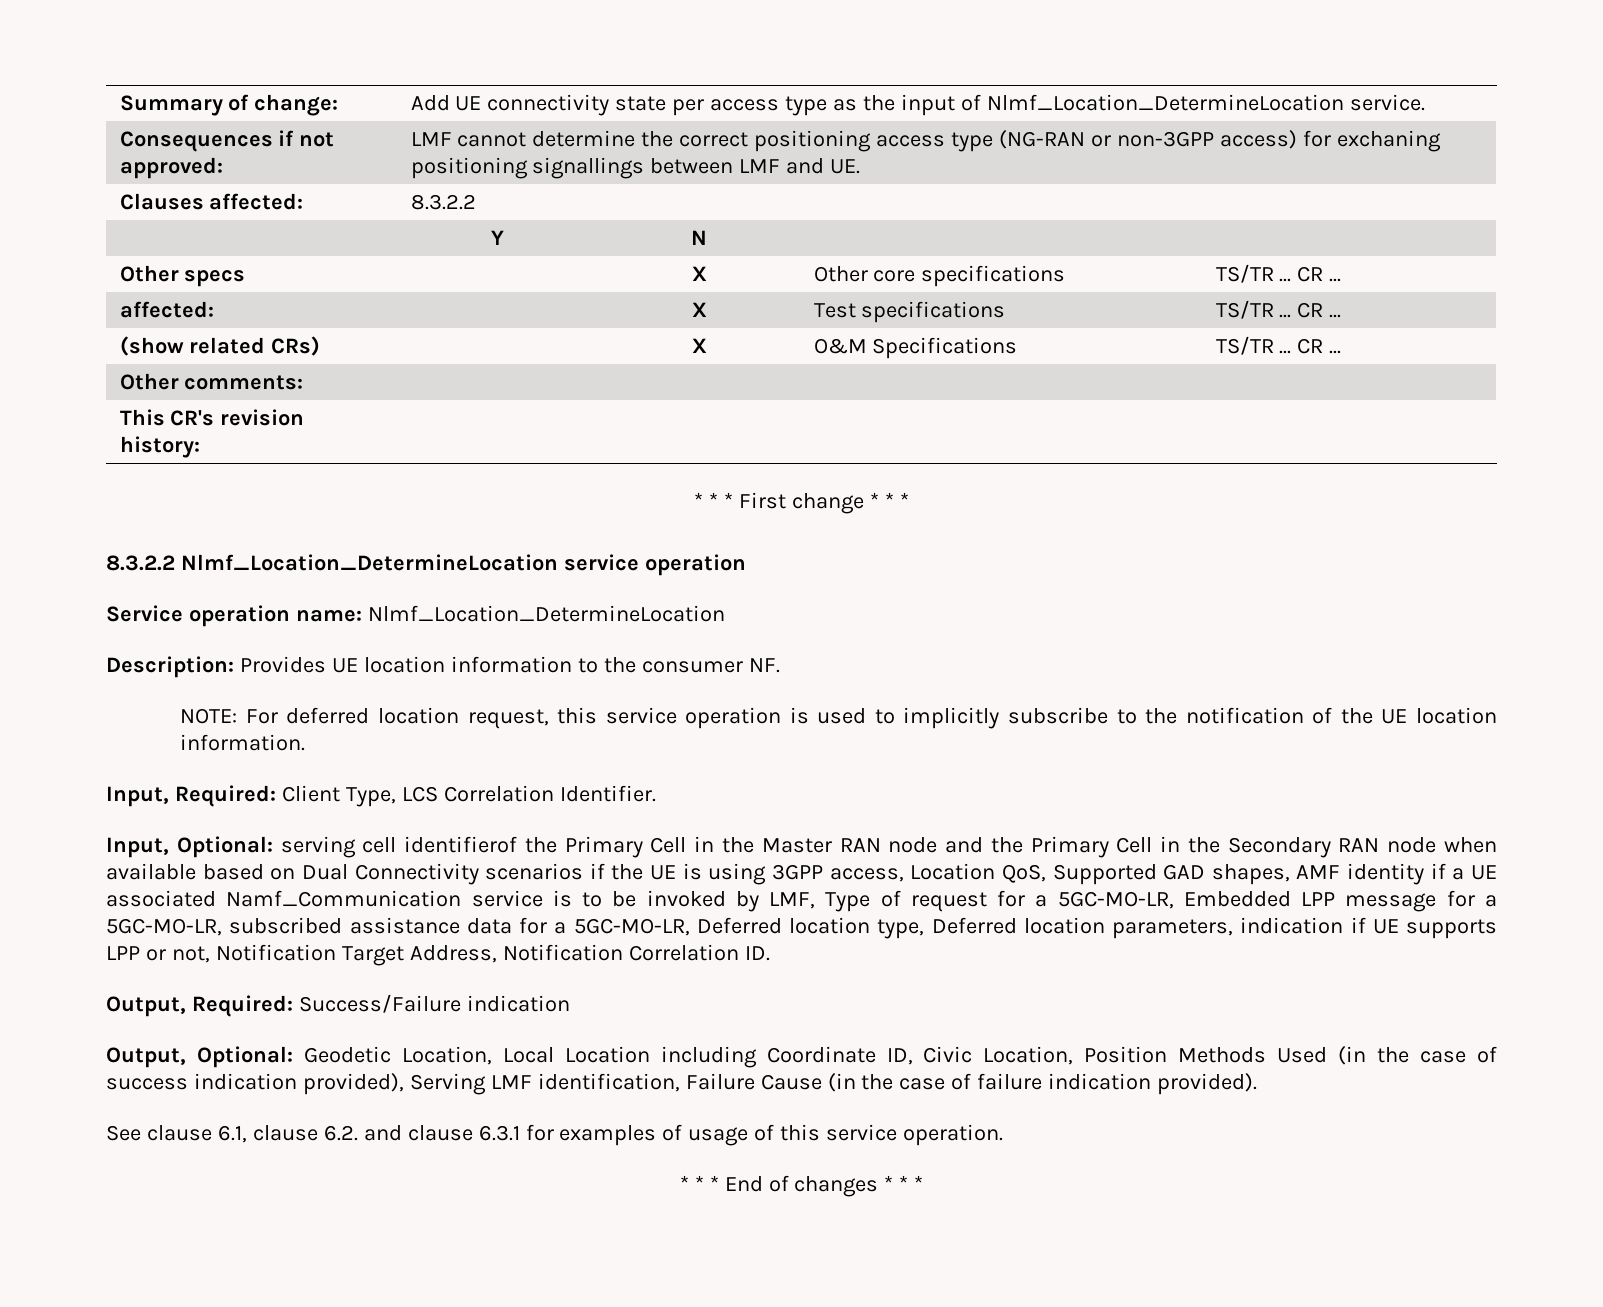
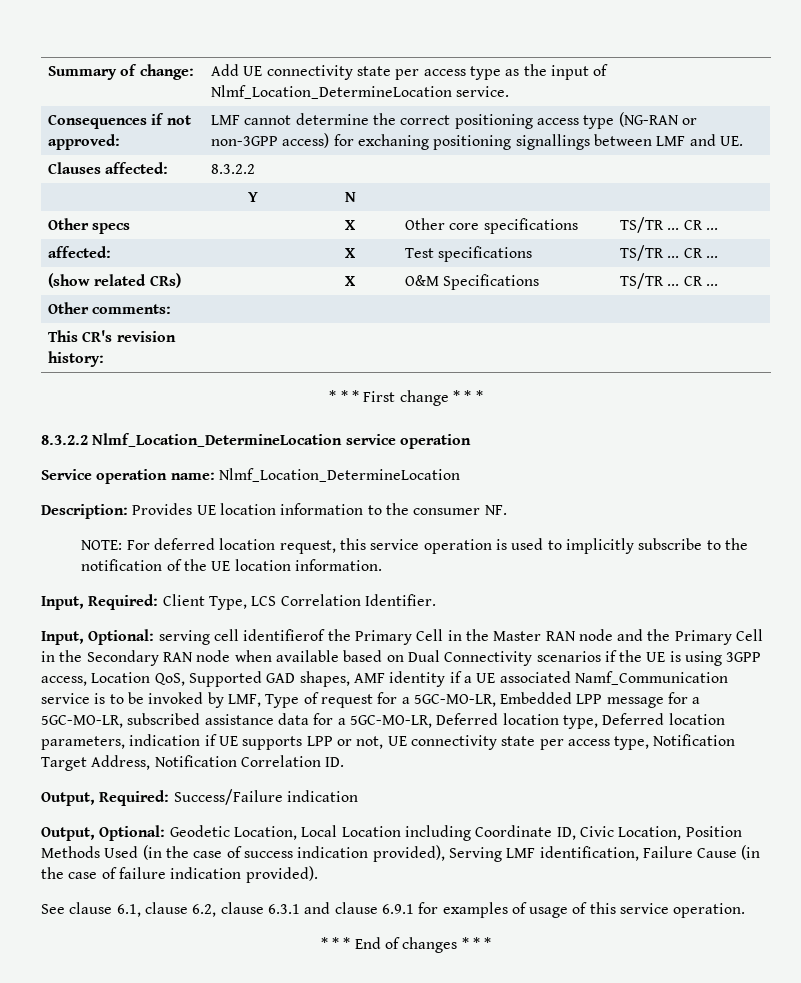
- serving cell identifierof the Primary Cell in the Master RAN node and the Primary Cell in the Secondary RAN node when available based on Dual Connectivity scenarios if the UE is using 3GPP access, Location QoS, Supported GAD shapes, AMF identity if a UE associated Namf_Communication service is to be invoked by LMF, Type of request for a 5GC-MO-LR, Embedded LPP message for a 5GC-MO-LR, subscribed assistance data for a 5GC-MO-LR, Deferred location type, Deferred location parameters, indication if UE supports LPP or not, Notification Target Address, Notification Correlation ID.
+ serving cell identifierof the Primary Cell in the Master RAN node and the Primary Cell in the Secondary RAN node when available based on Dual Connectivity scenarios if the UE is using 3GPP access, Location QoS, Supported GAD shapes, AMF identity if a UE associated Namf_Communication service is to be invoked by LMF, Type of request for a 5GC-MO-LR, Embedded LPP message for a 5GC-MO-LR, subscribed assistance data for a 5GC-MO-LR, Deferred location type, Deferred location parameters, indication if UE supports LPP or not, UE connectivity state per access type, Notification Target Address, Notification Correlation ID.
- See clause 6.1, clause 6.2. and clause 6.3.1 for examples of usage of this service operation.
+ See clause 6.1, clause 6.2, clause 6.3.1 and clause 6.9.1 for examples of usage of this service operation.

